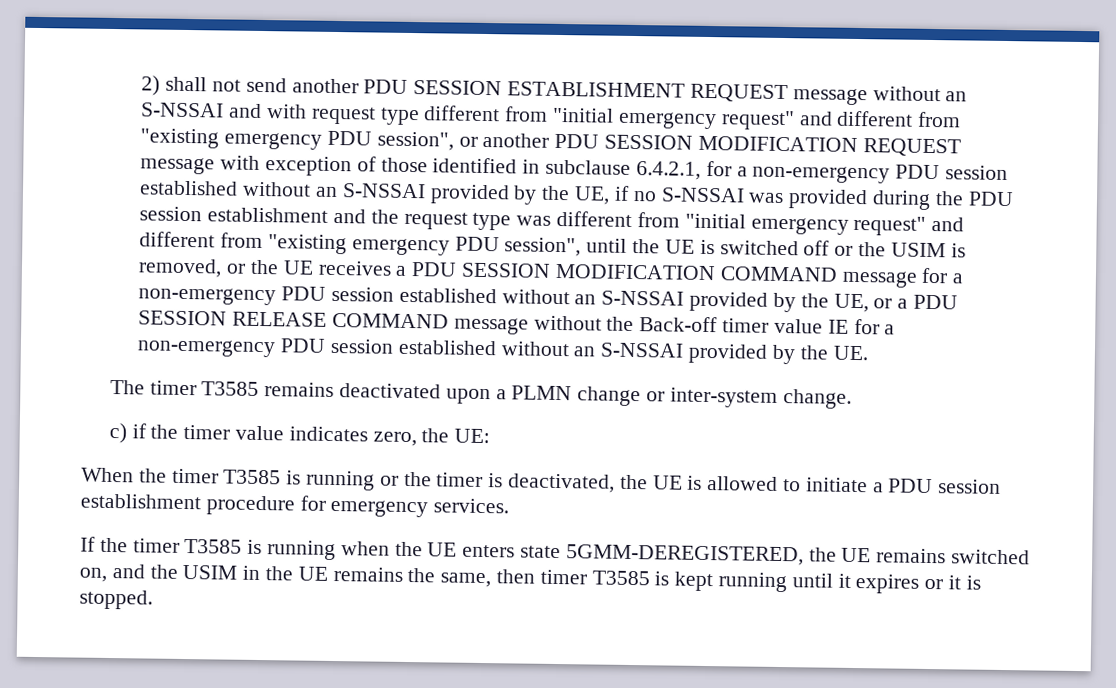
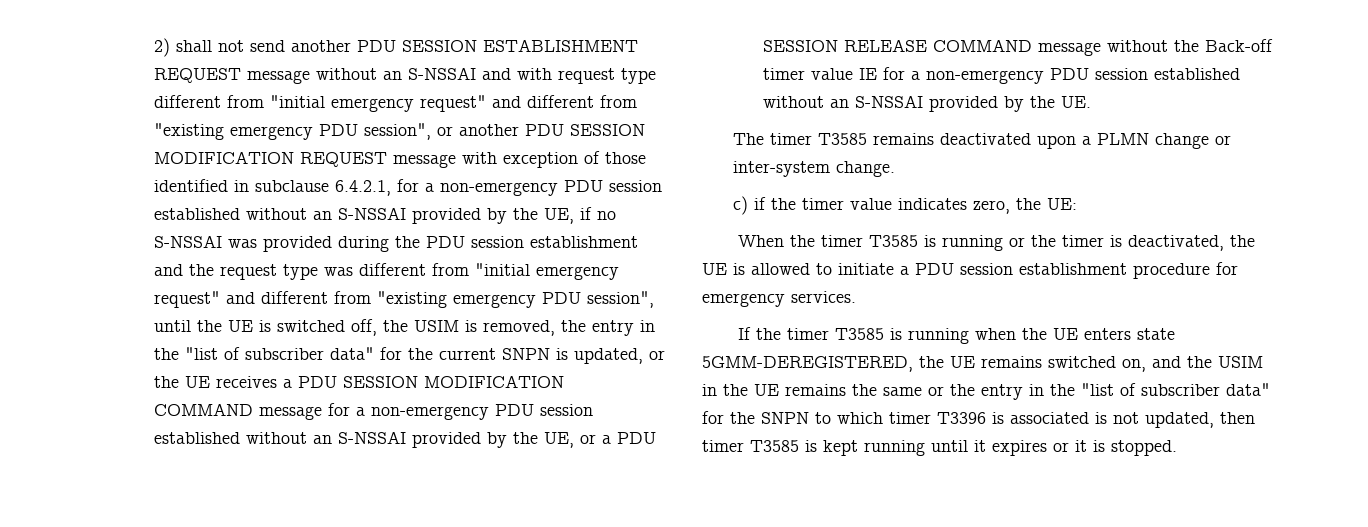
- 2) shall not send another PDU SESSION ESTABLISHMENT REQUEST message without an S-NSSAI and with request type different from "initial emergency request" and different from "existing emergency PDU session", or another PDU SESSION MODIFICATION REQUEST message with exception of those identified in subclause 6.4.2.1, for a non-emergency PDU session established without an S-NSSAI provided by the UE, if no S-NSSAI was provided during the PDU session establishment and the request type was different from "initial emergency request" and different from "existing emergency PDU session", until the UE is switched off or the USIM is removed, or the UE receives a PDU SESSION MODIFICATION COMMAND message for a non-emergency PDU session established without an S-NSSAI provided by the UE, or a PDU SESSION RELEASE COMMAND message without the Back-off timer value IE for a non-emergency PDU session established without an S-NSSAI provided by the UE.
+ 2) shall not send another PDU SESSION ESTABLISHMENT REQUEST message without an S-NSSAI and with request type different from "initial emergency request" and different from "existing emergency PDU session", or another PDU SESSION MODIFICATION REQUEST message with exception of those identified in subclause 6.4.2.1, for a non-emergency PDU session established without an S-NSSAI provided by the UE, if no S-NSSAI was provided during the PDU session establishment and the request type was different from "initial emergency request" and different from "existing emergency PDU session", until the UE is switched off, the USIM is removed, the entry in the "list of subscriber data" for the current SNPN is updated, or the UE receives a PDU SESSION MODIFICATION COMMAND message for a non-emergency PDU session established without an S-NSSAI provided by the UE, or a PDU SESSION RELEASE COMMAND message without the Back-off timer value IE for a non-emergency PDU session established without an S-NSSAI provided by the UE.
- If the timer T3585 is running when the UE enters state 5GMM-DEREGISTERED, the UE remains switched on, and the USIM in the UE remains the same, then timer T3585 is kept running until it expires or it is stopped.
+ If the timer T3585 is running when the UE enters state 5GMM-DEREGISTERED, the UE remains switched on, and the USIM in the UE remains the same or the entry in the "list of subscriber data" for the SNPN to which timer T3396 is associated is not updated, then timer T3585 is kept running until it expires or it is stopped.

